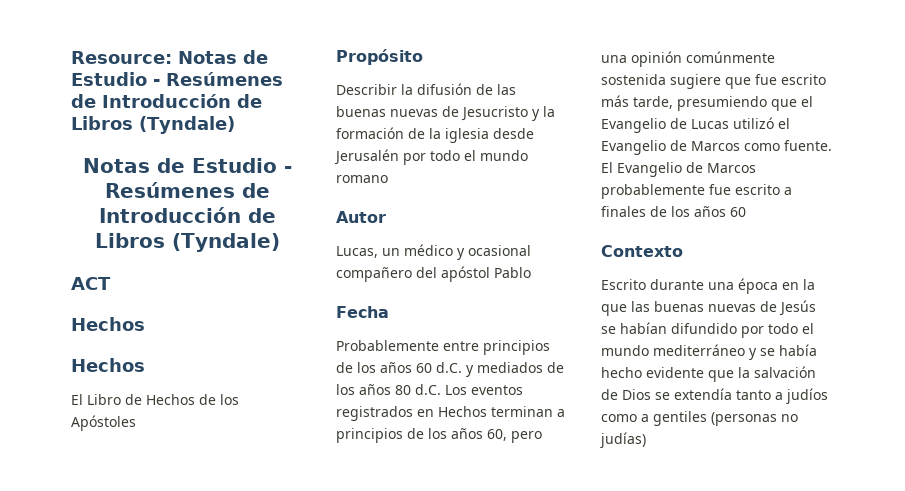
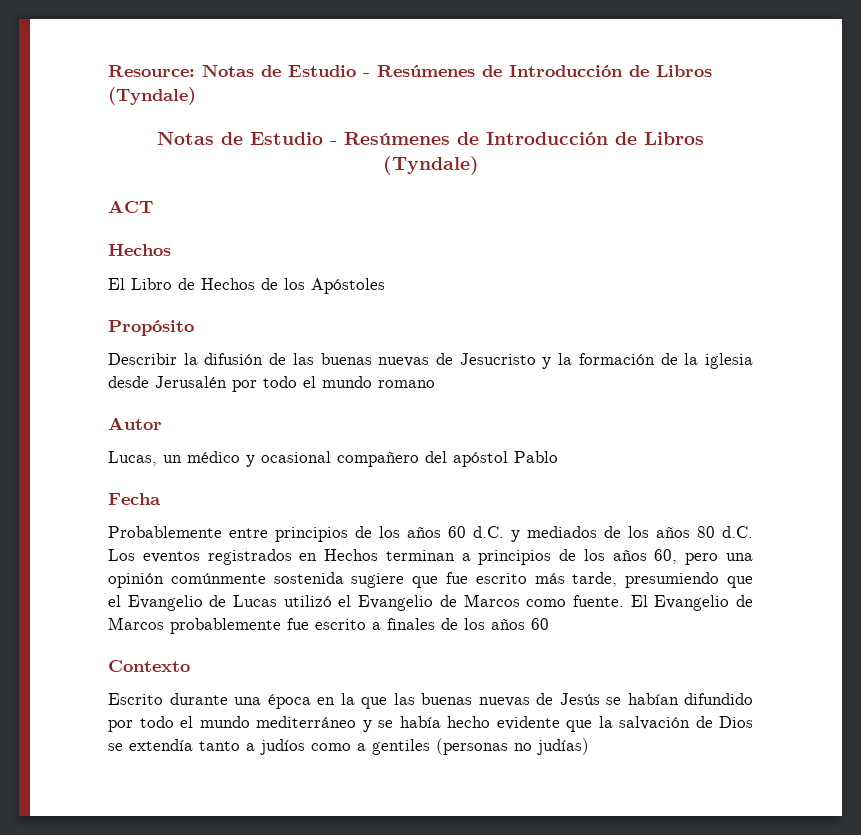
  ACT
- Hechos

